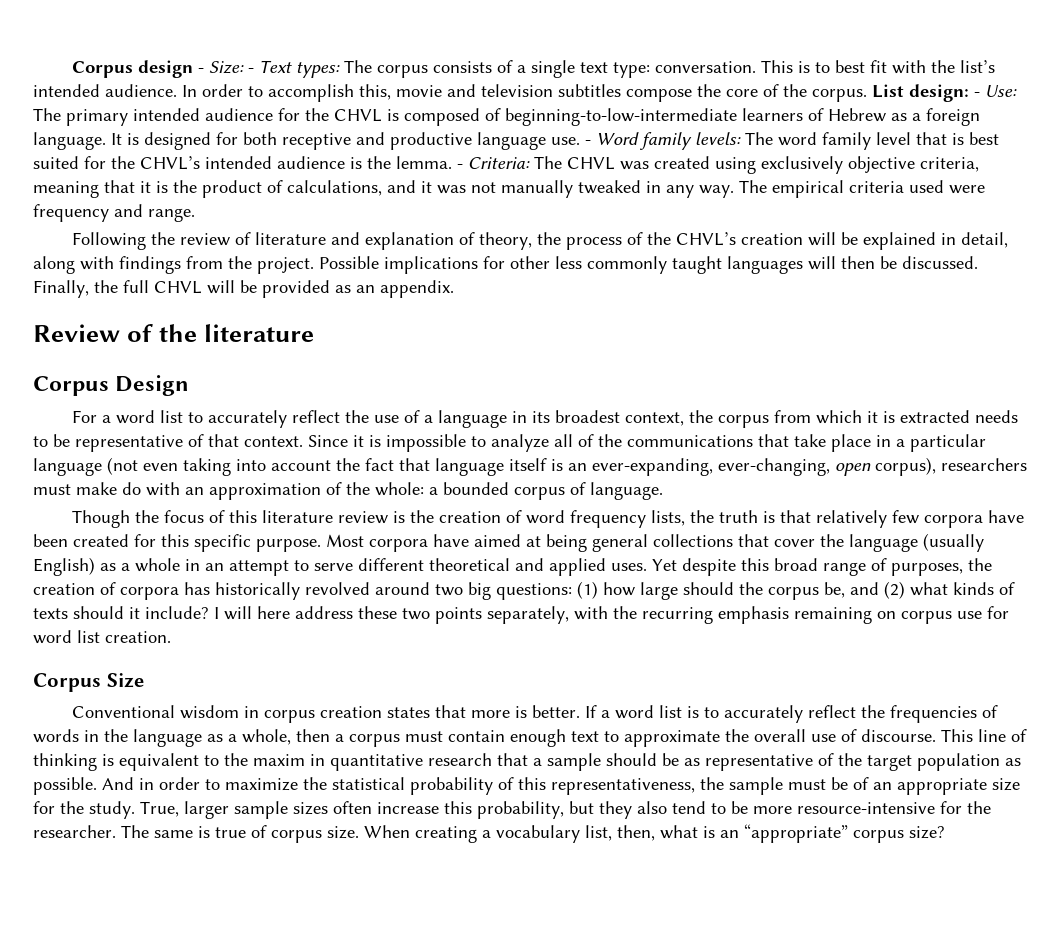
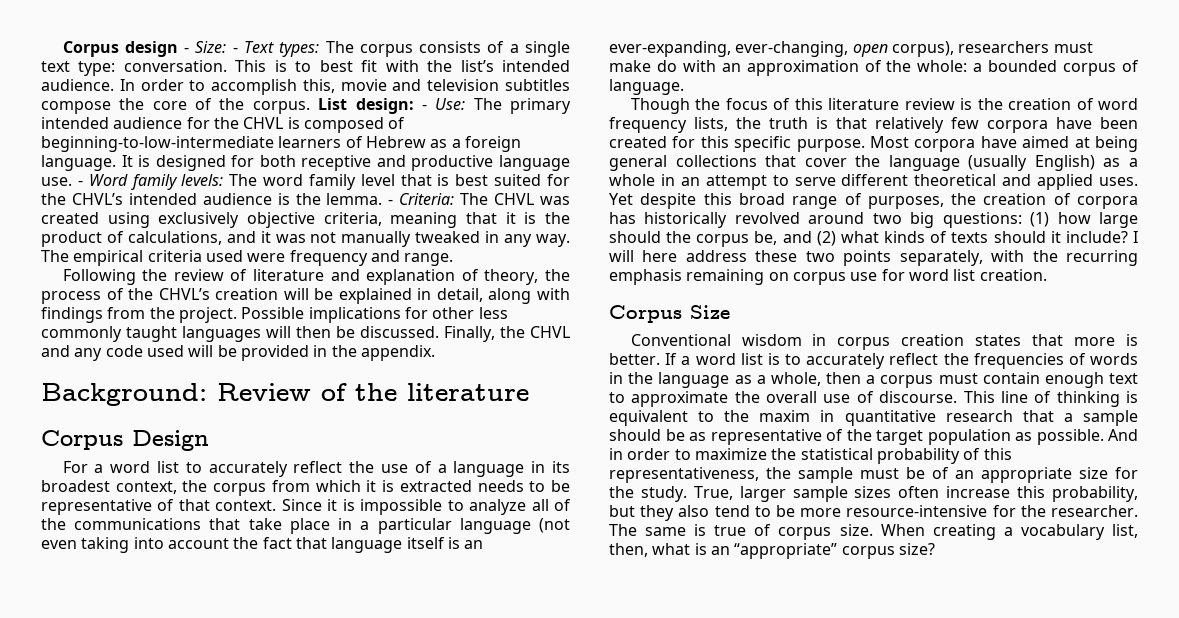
- Finally, the full CHVL will be provided as an appendix.
+ Finally, the CHVL and any code used will be provided in the appendix.
- Review of the literature
+ Background: Review of the literature

